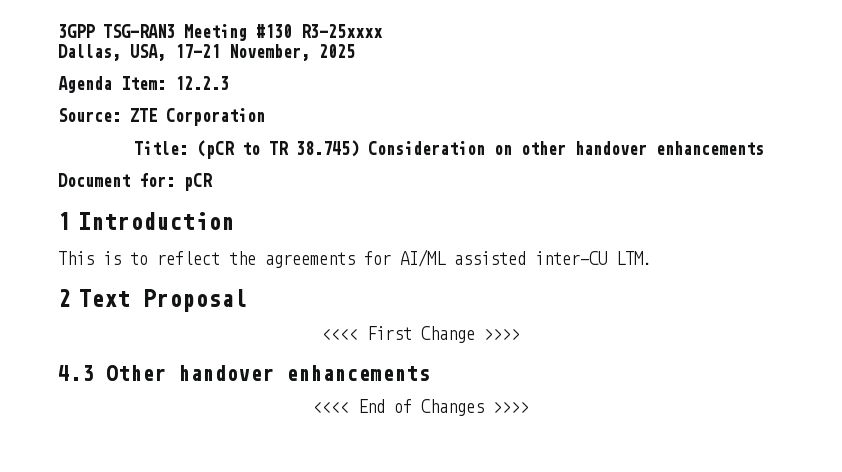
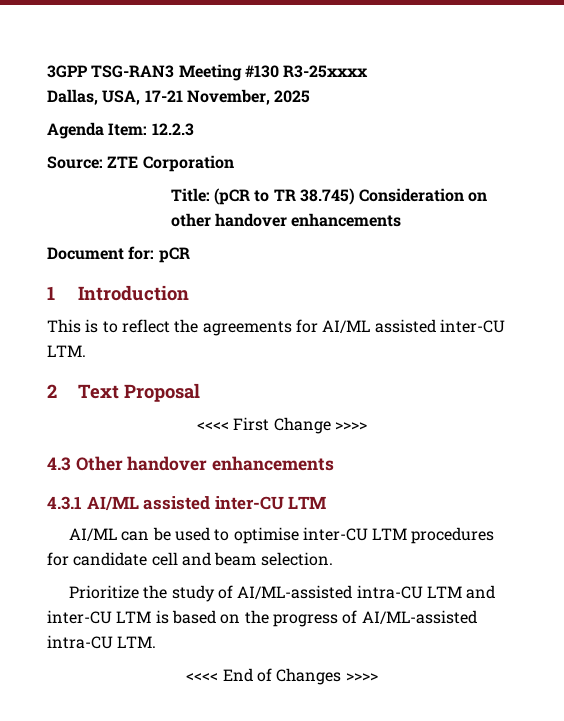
+ 4.3.1 AI/ML assisted inter-CU LTM
+ AI/ML can be used to optimise inter-CU LTM procedures for candidate cell and beam selection.
+ Prioritize the study of AI/ML-assisted intra-CU LTM and inter-CU LTM is based on the progress of AI/ML-assisted intra-CU LTM.

